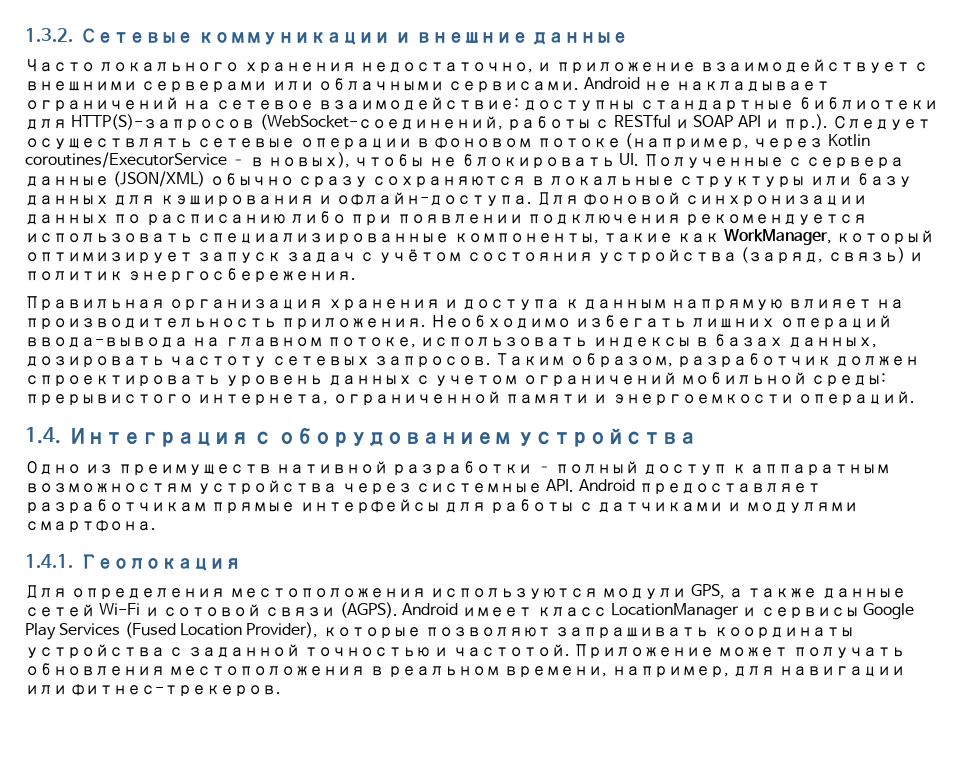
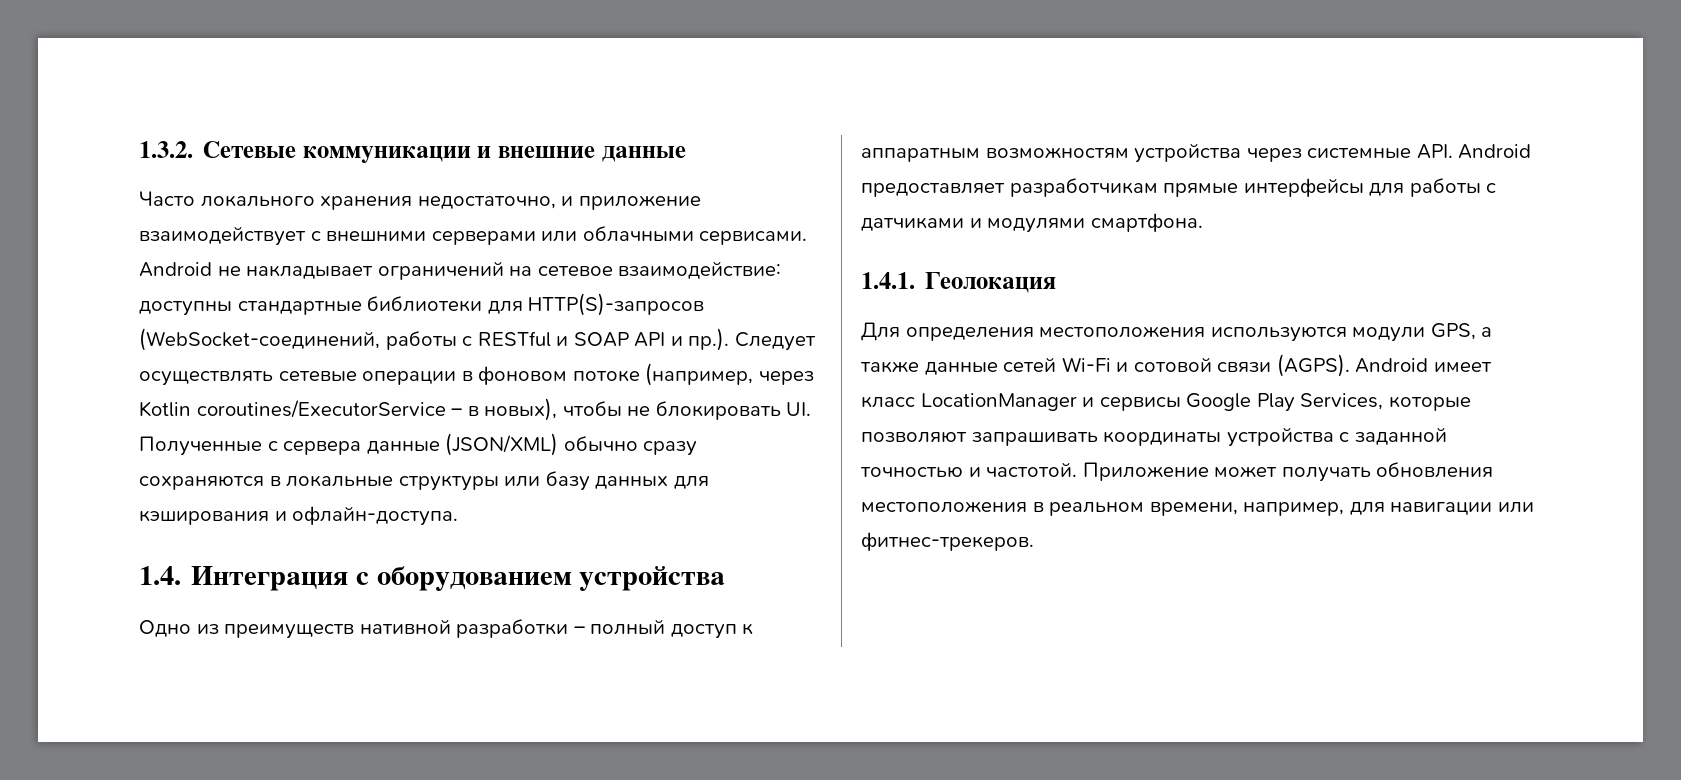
- Для фоновой синхронизации данных по расписанию либо при появлении подключения рекомендуется использовать специализированные компоненты, такие как WorkManager, который оптимизирует запуск задач с учётом состояния устройства (заряд, связь) и политик энергосбережения.
- Правильная организация хранения и доступа к данным напрямую влияет на производительность приложения. Необходимо избегать лишних операций ввода-вывода на главном потоке, использовать индексы в базах данных, дозировать частоту сетевых запросов. Таким образом, разработчик должен спроектировать уровень данных с учетом ограничений мобильной среды: прерывистого интернета, ограниченной памяти и энергоемкости операций.
- Android имеет класс LocationManager и сервисы Google Play Services (Fused Location Provider), которые позволяют запрашивать координаты устройства с заданной точностью и частотой.
+ Android имеет класс LocationManager и сервисы Google Play Services, которые позволяют запрашивать координаты устройства с заданной точностью и частотой.

